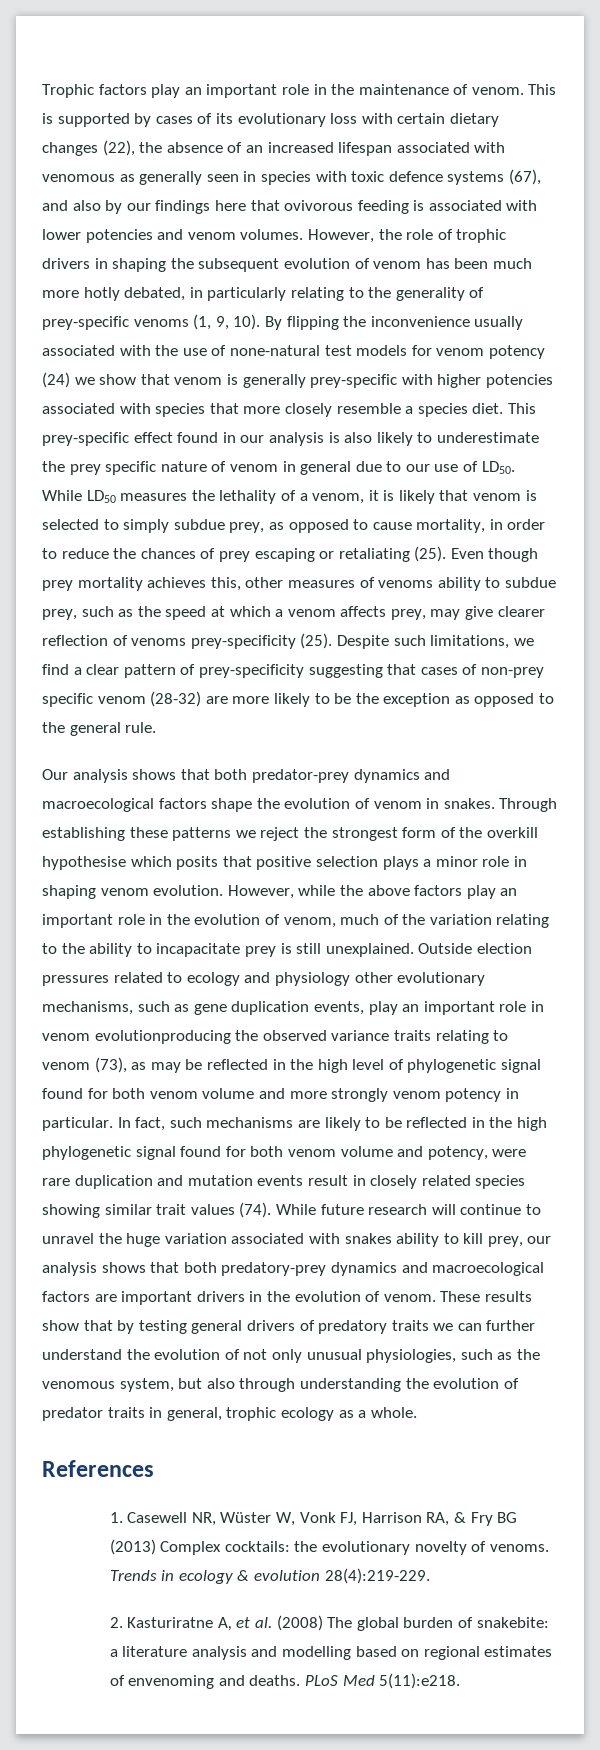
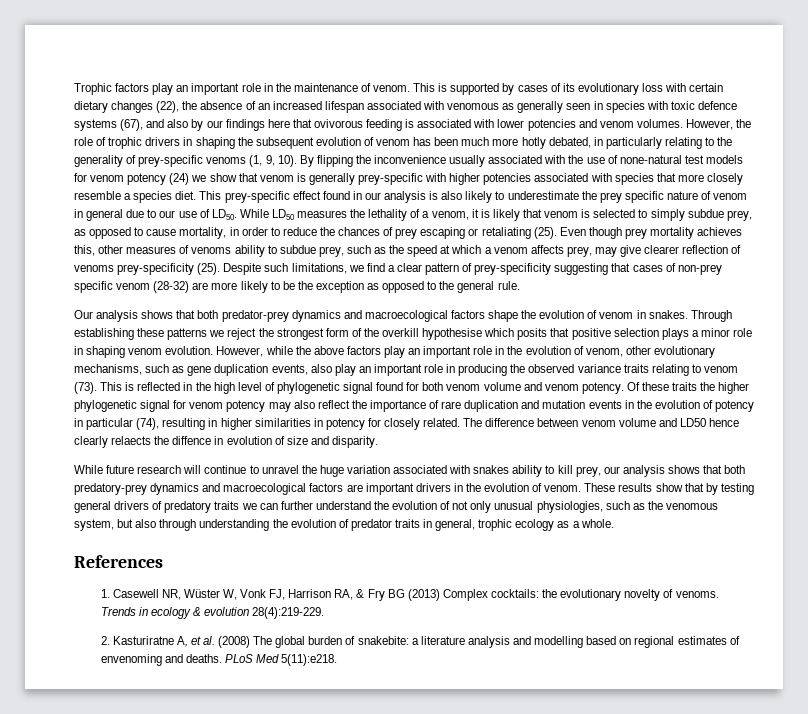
- However, while the above factors play an important role in the evolution of venom, much of the variation relating to the ability to incapacitate prey is still unexplained. Outside election pressures related to ecology and physiology other evolutionary mechanisms, such as gene duplication events, play an important role in venom evolutionproducing the observed variance traits relating to venom (73), as may be reflected in the high level of phylogenetic signal found for both venom volume and more strongly venom potency in particular. In fact, such mechanisms are likely to be reflected in the high phylogenetic signal found for both venom volume and potency, were rare duplication and mutation events result in closely related species showing similar trait values (74). While future research will continue to unravel the huge variation associated with snakes ability to kill prey, our analysis shows that both predatory-prey dynamics and macroecological factors are important drivers in the evolution of venom.
+ However, while the above factors play an important role in the evolution of venom, other evolutionary mechanisms, such as gene duplication events, also play an important role in producing the observed variance traits relating to venom (73). This is reflected in the high level of phylogenetic signal found for both venom volume and venom potency. Of these traits the higher phylogenetic signal for venom potency may also reflect the importance of rare duplication and mutation events in the evolution of potency in particular (74), resulting in higher similarities in potency for closely related. The difference between venom volume and LD50 hence clearly relaects the diffence in evolution of size and disparity.
+ While future research will continue to unravel the huge variation associated with snakes ability to kill prey, our analysis shows that both predatory-prey dynamics and macroecological factors are important drivers in the evolution of venom.

